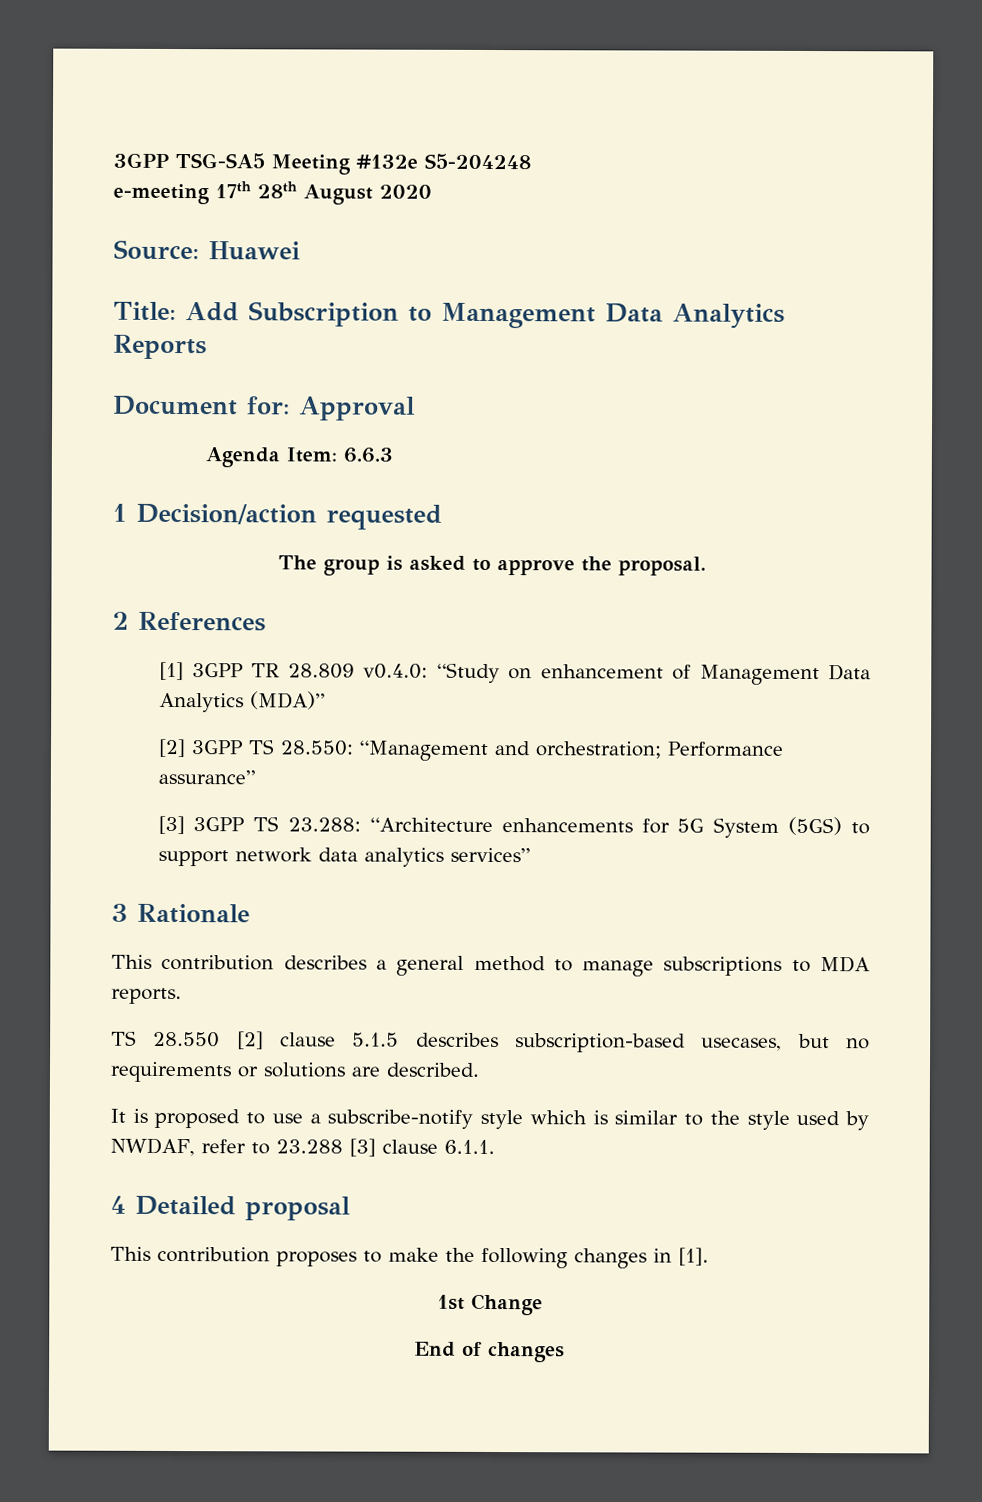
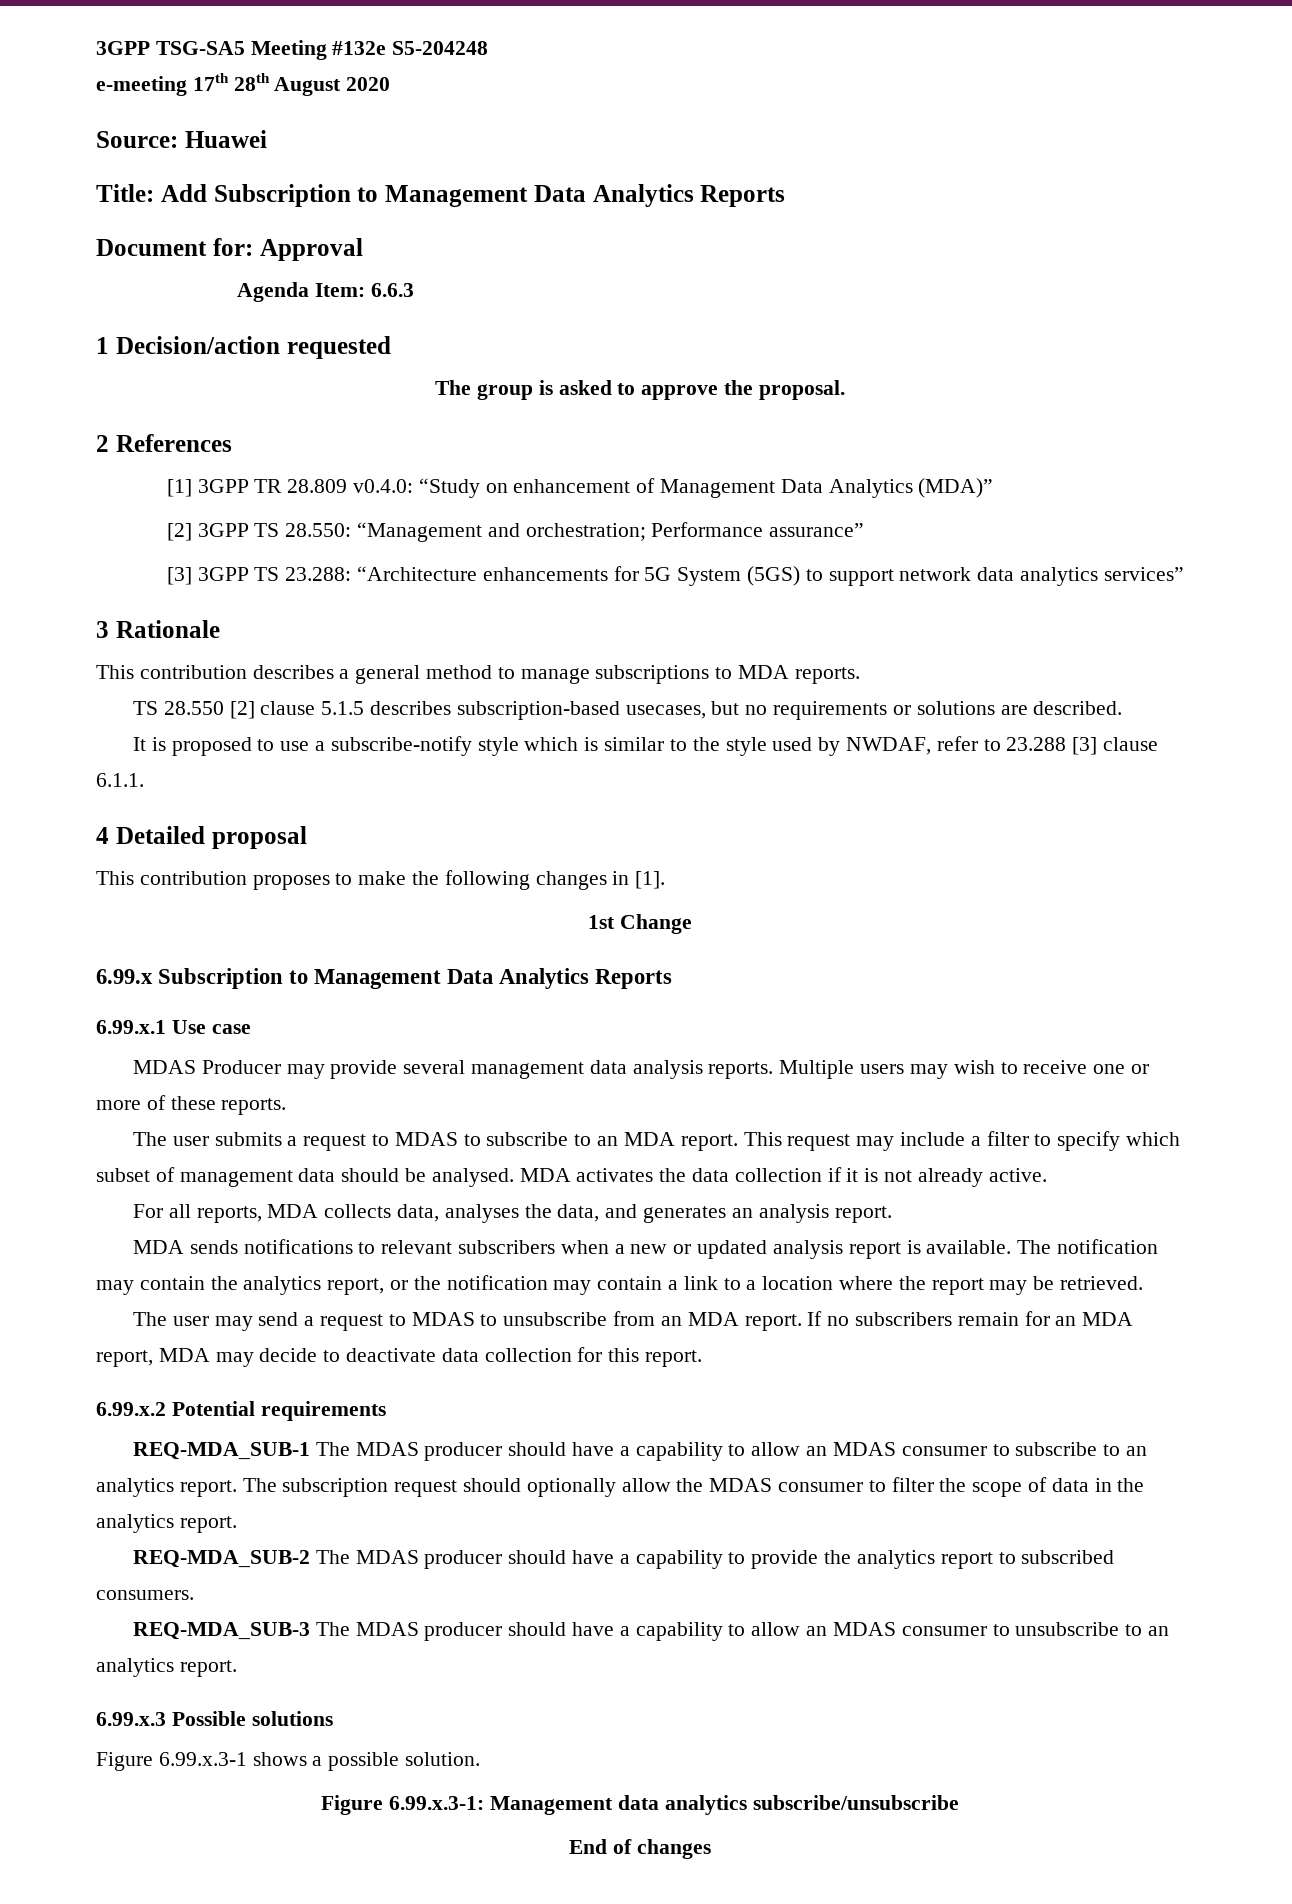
+ 6.99.x Subscription to Management Data Analytics Reports
+ 6.99.x.1 Use case
+ MDAS Producer may provide several management data analysis reports. Multiple users may wish to receive one or more of these reports.
+ The user submits a request to MDAS to subscribe to an MDA report. This request may include a filter to specify which subset of management data should be analysed. MDA activates the data collection if it is not already active.
+ For all reports, MDA collects data, analyses the data, and generates an analysis report.
+ MDA sends notifications to relevant subscribers when a new or updated analysis report is available. The notification may contain the analytics report, or the notification may contain a link to a location where the report may be retrieved.
+ The user may send a request to MDAS to unsubscribe from an MDA report. If no subscribers remain for an MDA report, MDA may decide to deactivate data collection for this report.
+ 6.99.x.2 Potential requirements
+ REQ-MDA_SUB-1 The MDAS producer should have a capability to allow an MDAS consumer to subscribe to an analytics report. The subscription request should optionally allow the MDAS consumer to filter the scope of data in the analytics report.
+ REQ-MDA_SUB-2 The MDAS producer should have a capability to provide the analytics report to subscribed consumers.
+ REQ-MDA_SUB-3 The MDAS producer should have a capability to allow an MDAS consumer to unsubscribe to an analytics report.
+ 6.99.x.3 Possible solutions
+ Figure 6.99.x.3-1 shows a possible solution.
+ Figure 6.99.x.3-1: Management data analytics subscribe/unsubscribe

